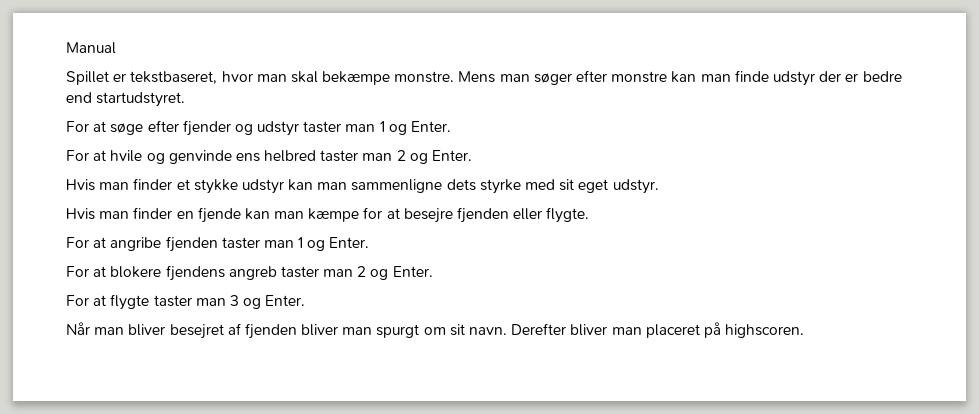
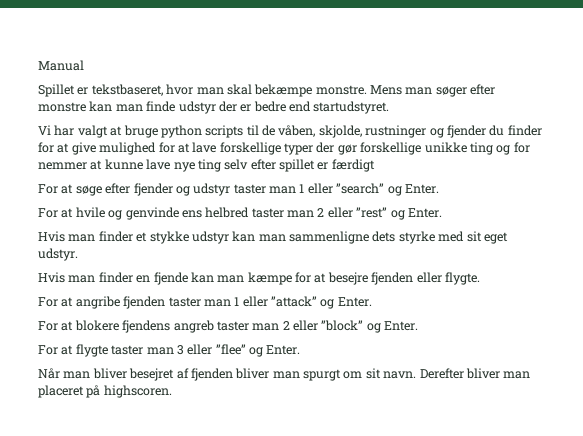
+ Vi har valgt at bruge python scripts til de våben, skjolde, rustninger og fjender du finder for at give mulighed for at lave forskellige typer der gør forskellige unikke ting og for nemmer at kunne lave nye ting selv efter spillet er færdigt
- For at søge efter fjender og udstyr taster man 1 og Enter.
+ For at søge efter fjender og udstyr taster man 1 eller ”search” og Enter.
- For at hvile og genvinde ens helbred taster man 2 og Enter.
+ For at hvile og genvinde ens helbred taster man 2 eller ”rest” og Enter.
- For at angribe fjenden taster man 1 og Enter.
+ For at angribe fjenden taster man 1 eller ”attack” og Enter.
- For at blokere fjendens angreb taster man 2 og Enter.
+ For at blokere fjendens angreb taster man 2 eller ”block” og Enter.
- For at flygte taster man 3 og Enter.
+ For at flygte taster man 3 eller ”flee” og Enter.

